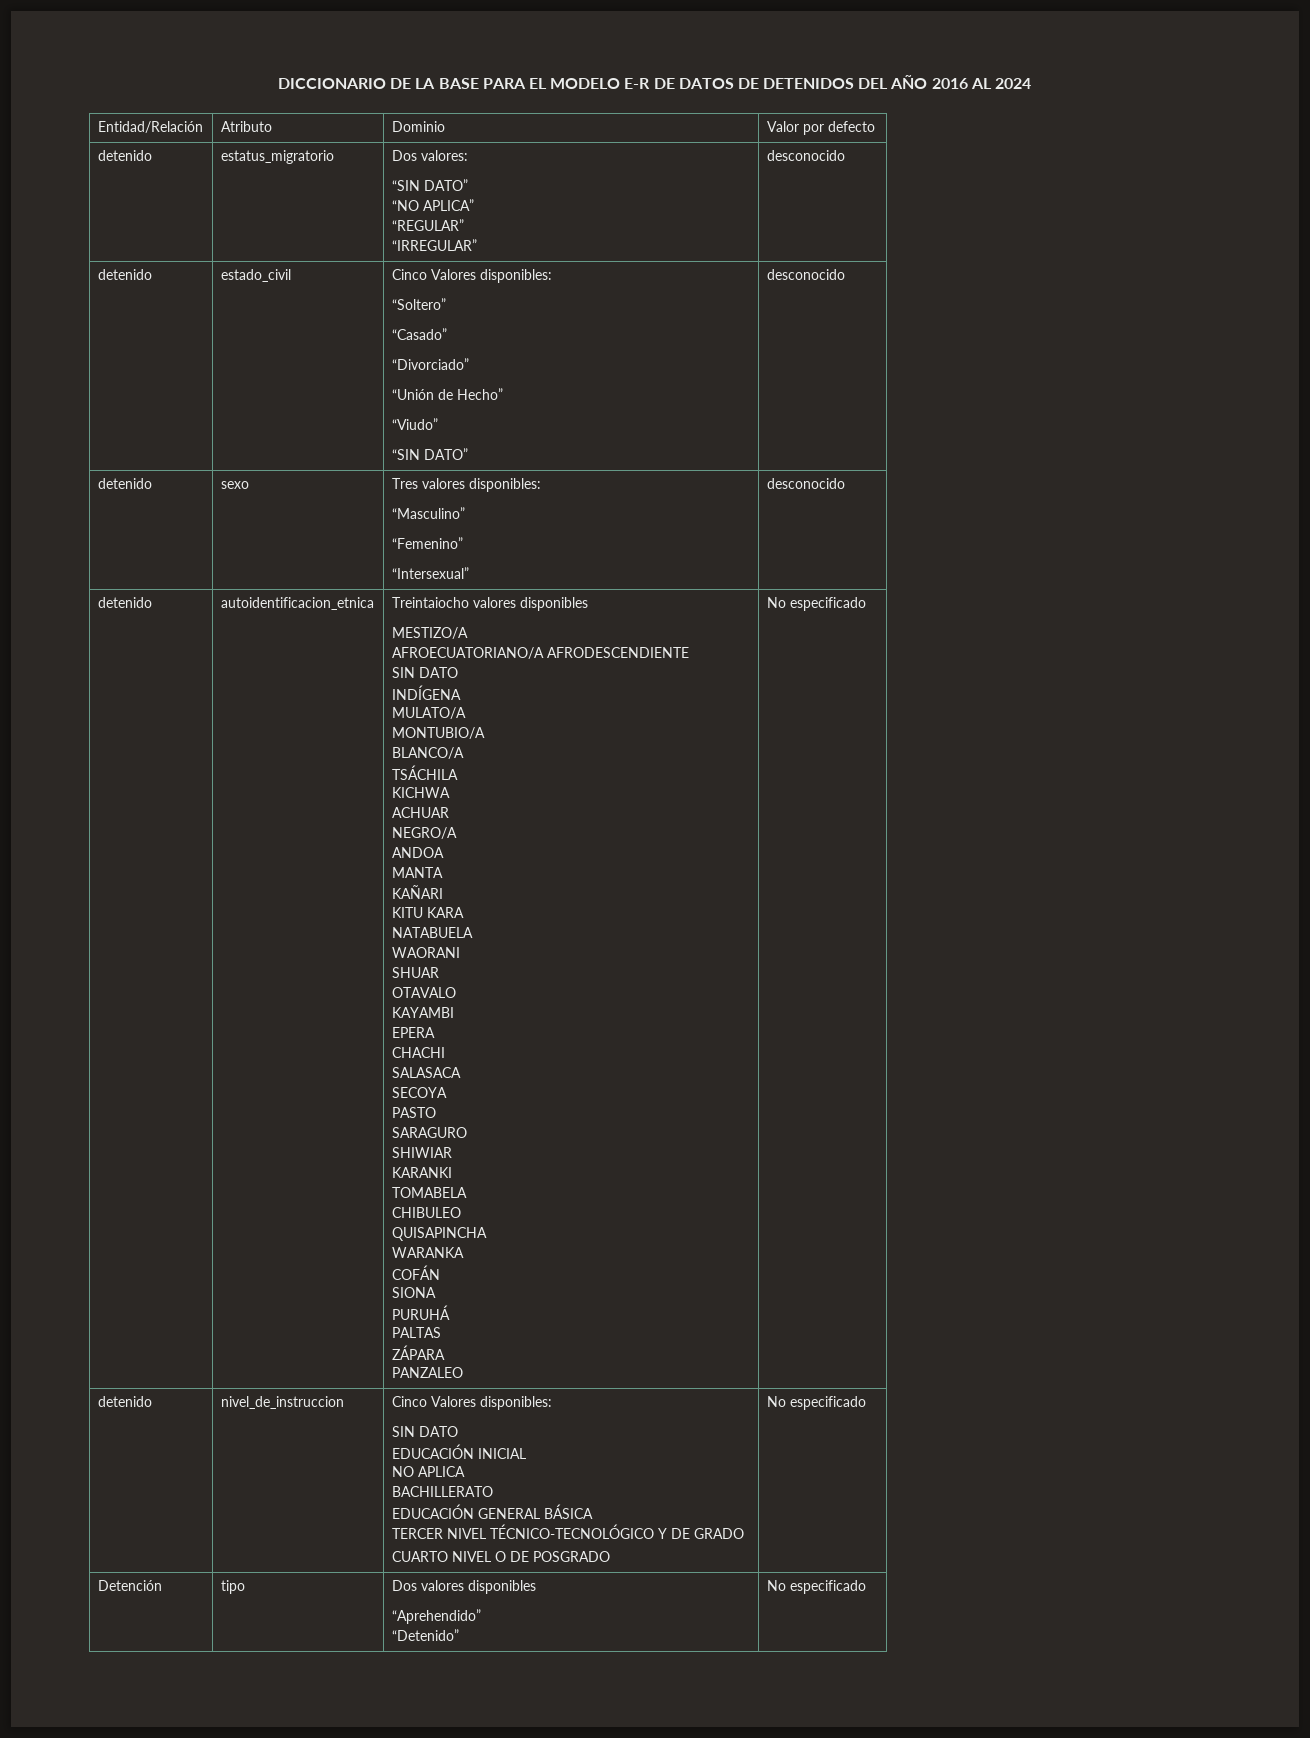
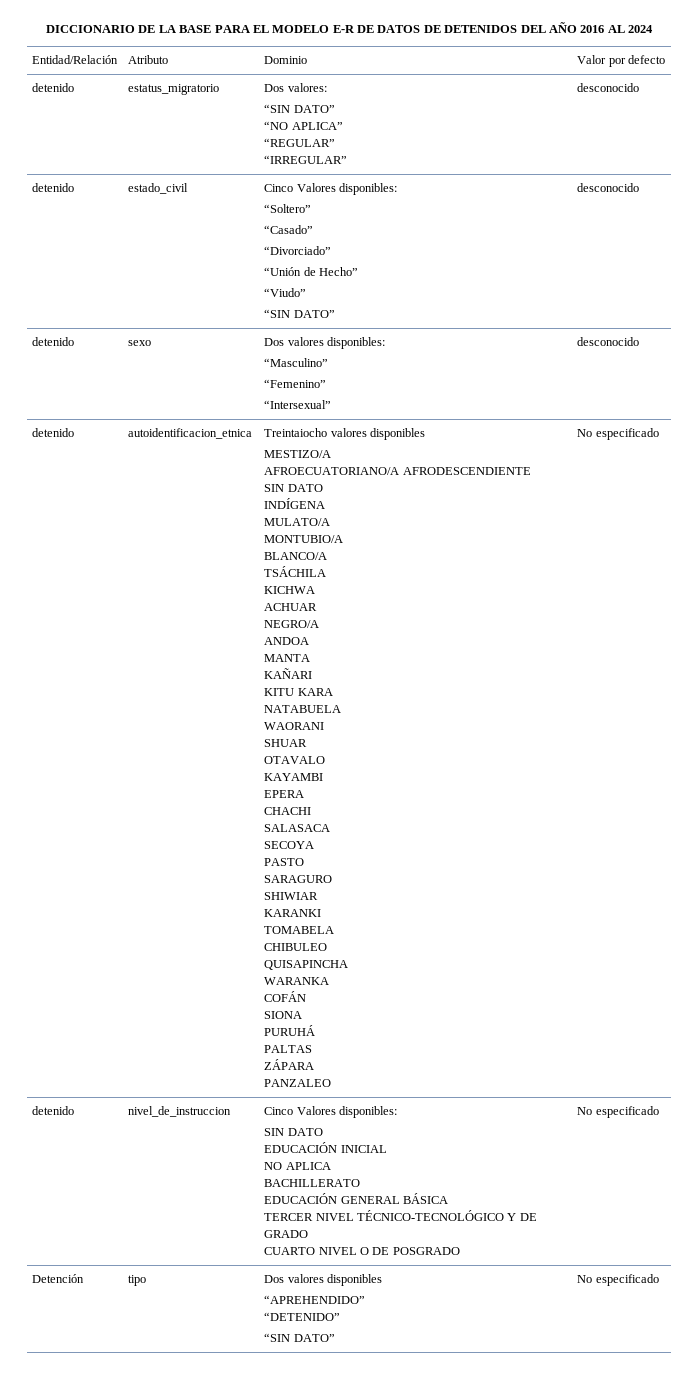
- detenido | sexo | Tres valores disponibles:
+ detenido | sexo | Dos valores disponibles:
  Detención | tipo | Dos valores disponibles
- “Aprehendido”
- “Detenido” | No especificado
+ “APREHENDIDO”
+ “DETENIDO”
+ “SIN DATO” | No especificado

